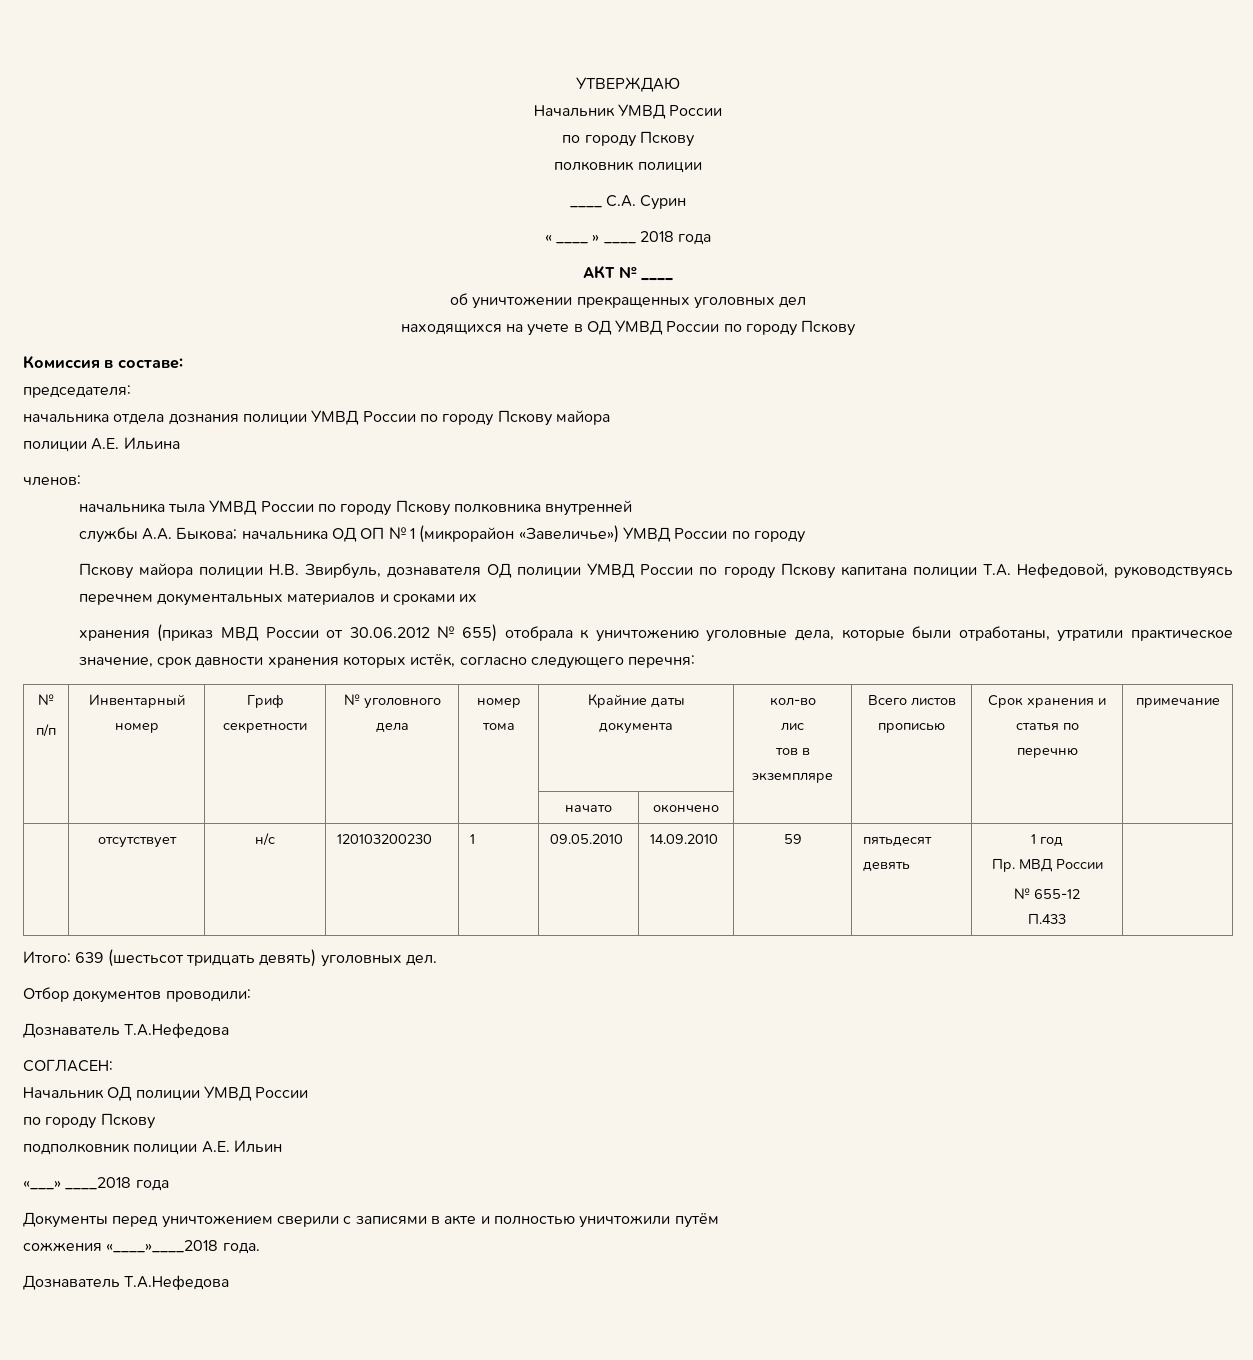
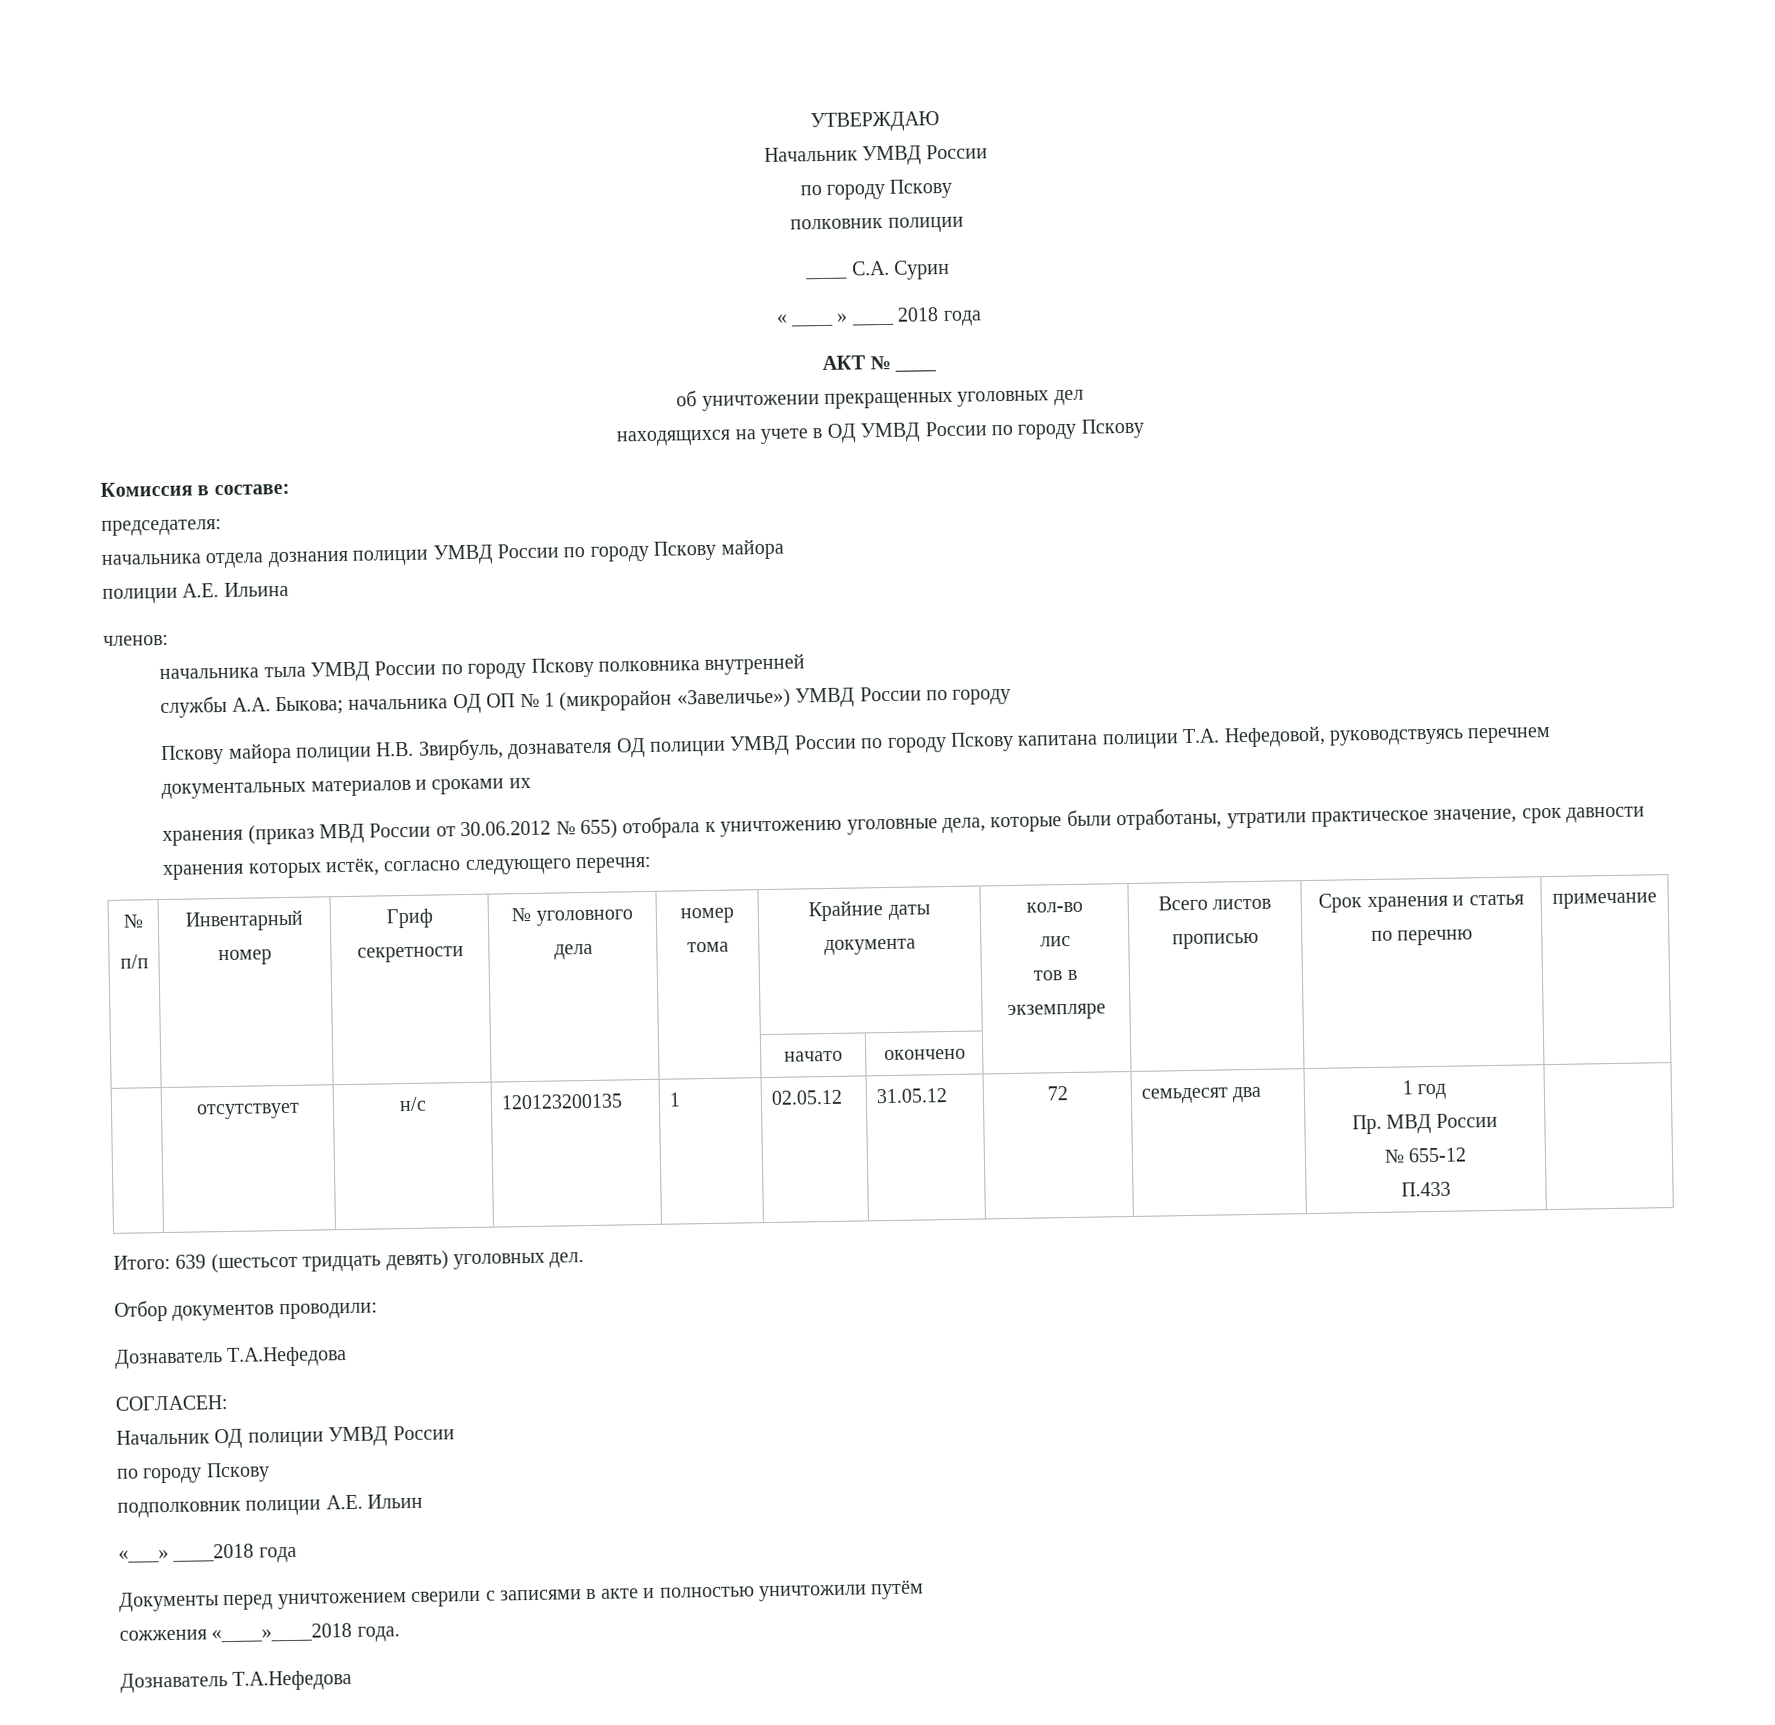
- | отсутствует | н/с | 120103200230 | 1 | 09.05.2010 | 14.09.2010 | 59 | пятьдесят девять | 1 год
+ | отсутствует | н/с | 120123200135 | 1 | 02.05.12 | 31.05.12 | 72 | семьдесят два | 1 год

